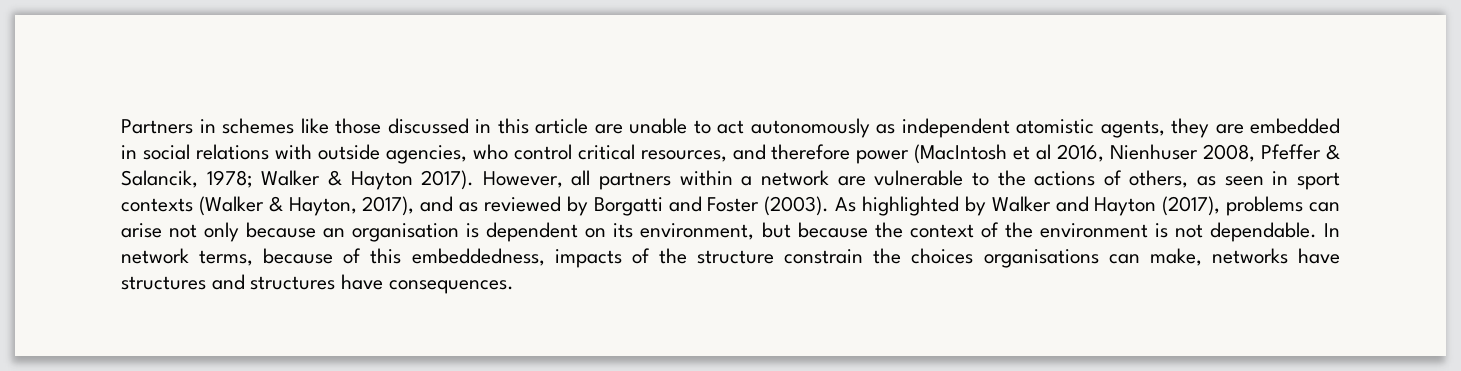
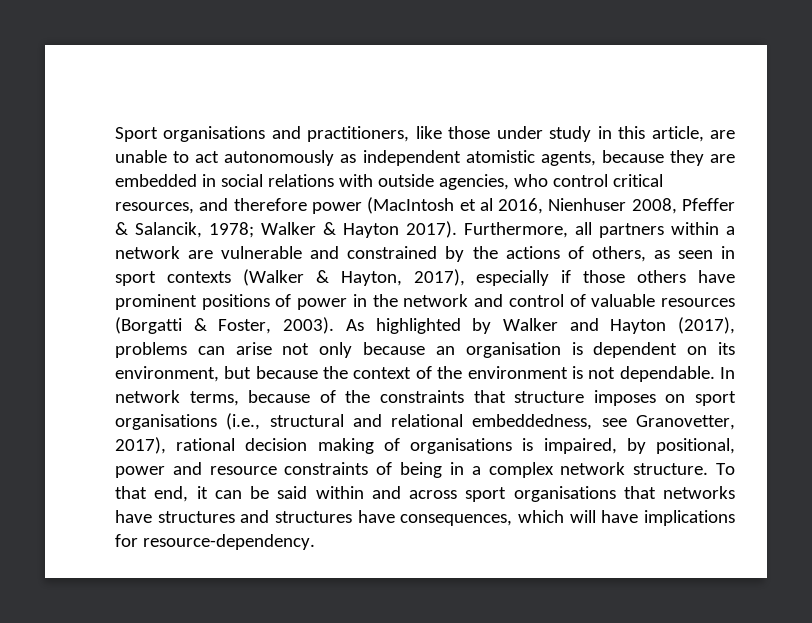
- Partners in schemes like those discussed in this article are unable to act autonomously as independent atomistic agents, they are embedded in social relations with outside agencies, who control critical resources, and therefore power (MacIntosh et al 2016, Nienhuser 2008, Pfeffer & Salancik, 1978; Walker & Hayton 2017).
+ Sport organisations and practitioners, like those under study in this article, are unable to act autonomously as independent atomistic agents, because they are embedded in social relations with outside agencies, who control critical resources, and therefore power (MacIntosh et al 2016, Nienhuser 2008, Pfeffer & Salancik, 1978; Walker & Hayton 2017).
- However, all partners within a network are vulnerable to the actions of others, as seen in sport contexts (Walker & Hayton, 2017), and as reviewed by Borgatti and Foster (2003).
+ Furthermore, all partners within a network are vulnerable and constrained by the actions of others, as seen in sport contexts (Walker & Hayton, 2017), especially if those others have prominent positions of power in the network and control of valuable resources (Borgatti & Foster, 2003).
- In network terms, because of this embeddedness, impacts of the structure constrain the choices organisations can make, networks have structures and structures have consequences.
+ In network terms, because of the constraints that structure imposes on sport organisations (i.e., structural and relational embeddedness, see Granovetter, 2017), rational decision making of organisations is impaired, by positional, power and resource constraints of being in a complex network structure. To that end, it can be said within and across sport organisations that networks have structures and structures have consequences, which will have implications for resource-dependency.

